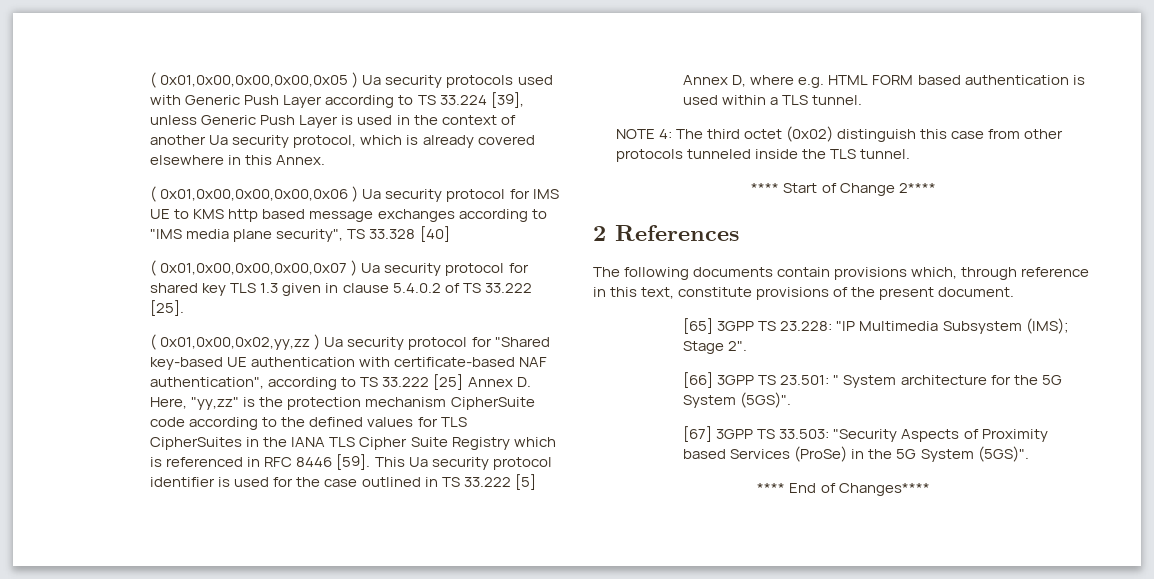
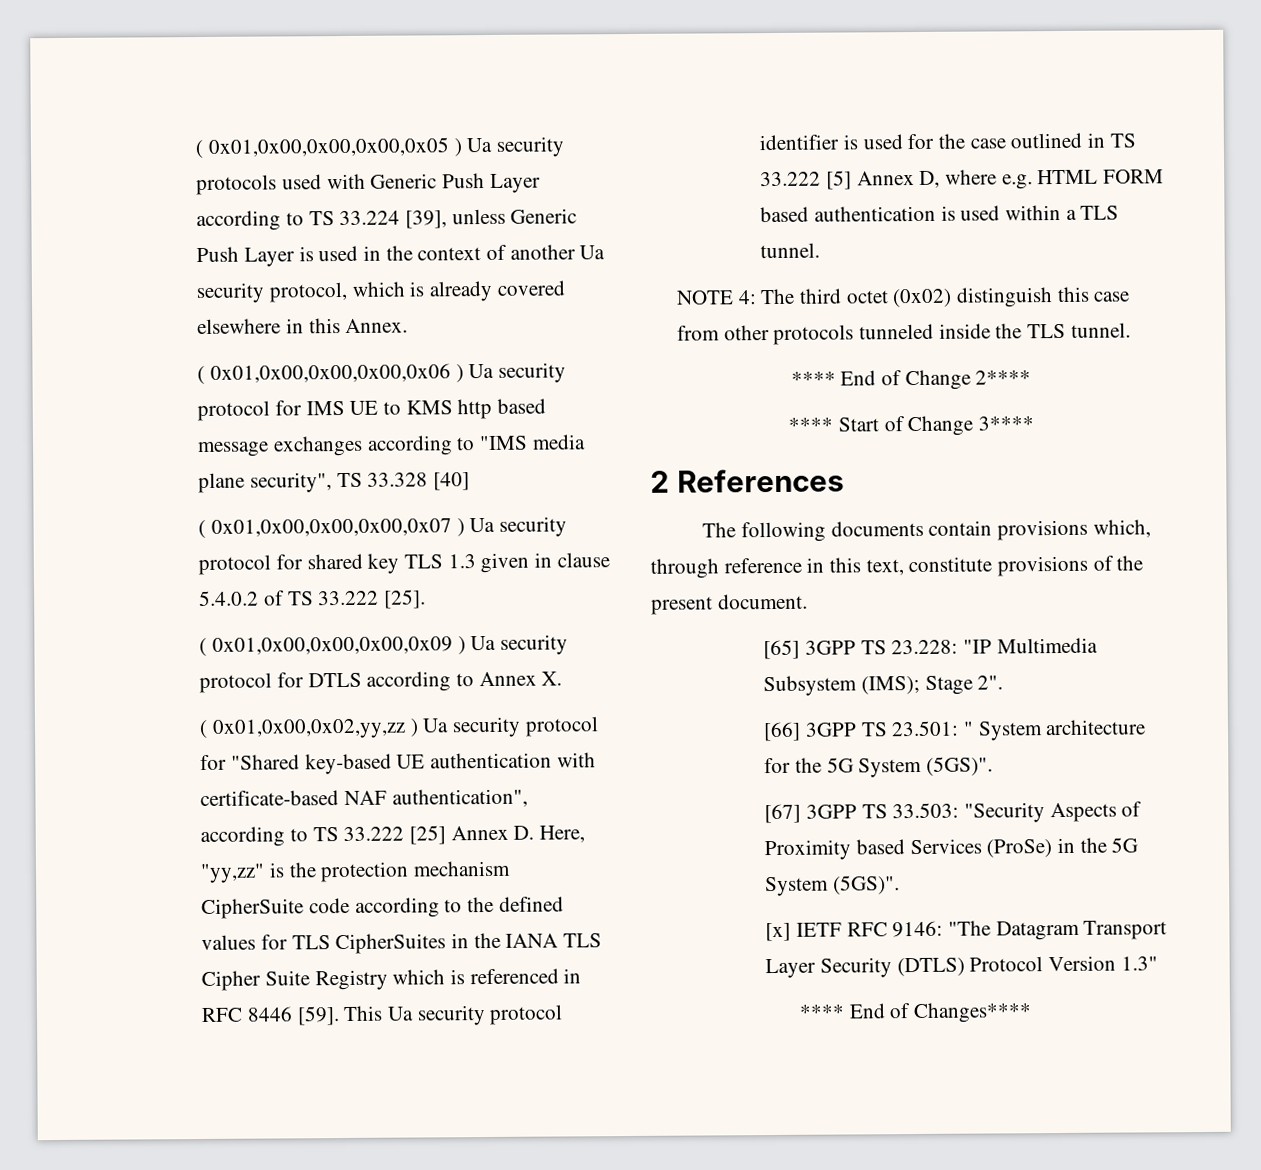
+ ( 0x01,0x00,0x00,0x00,0x09 ) Ua security protocol for DTLS according to Annex X.
+ **** End of Change 2****
- **** Start of Change 2****
+ **** Start of Change 3****
+ [x] IETF RFC 9146: "The Datagram Transport Layer Security (DTLS) Protocol Version 1.3"

